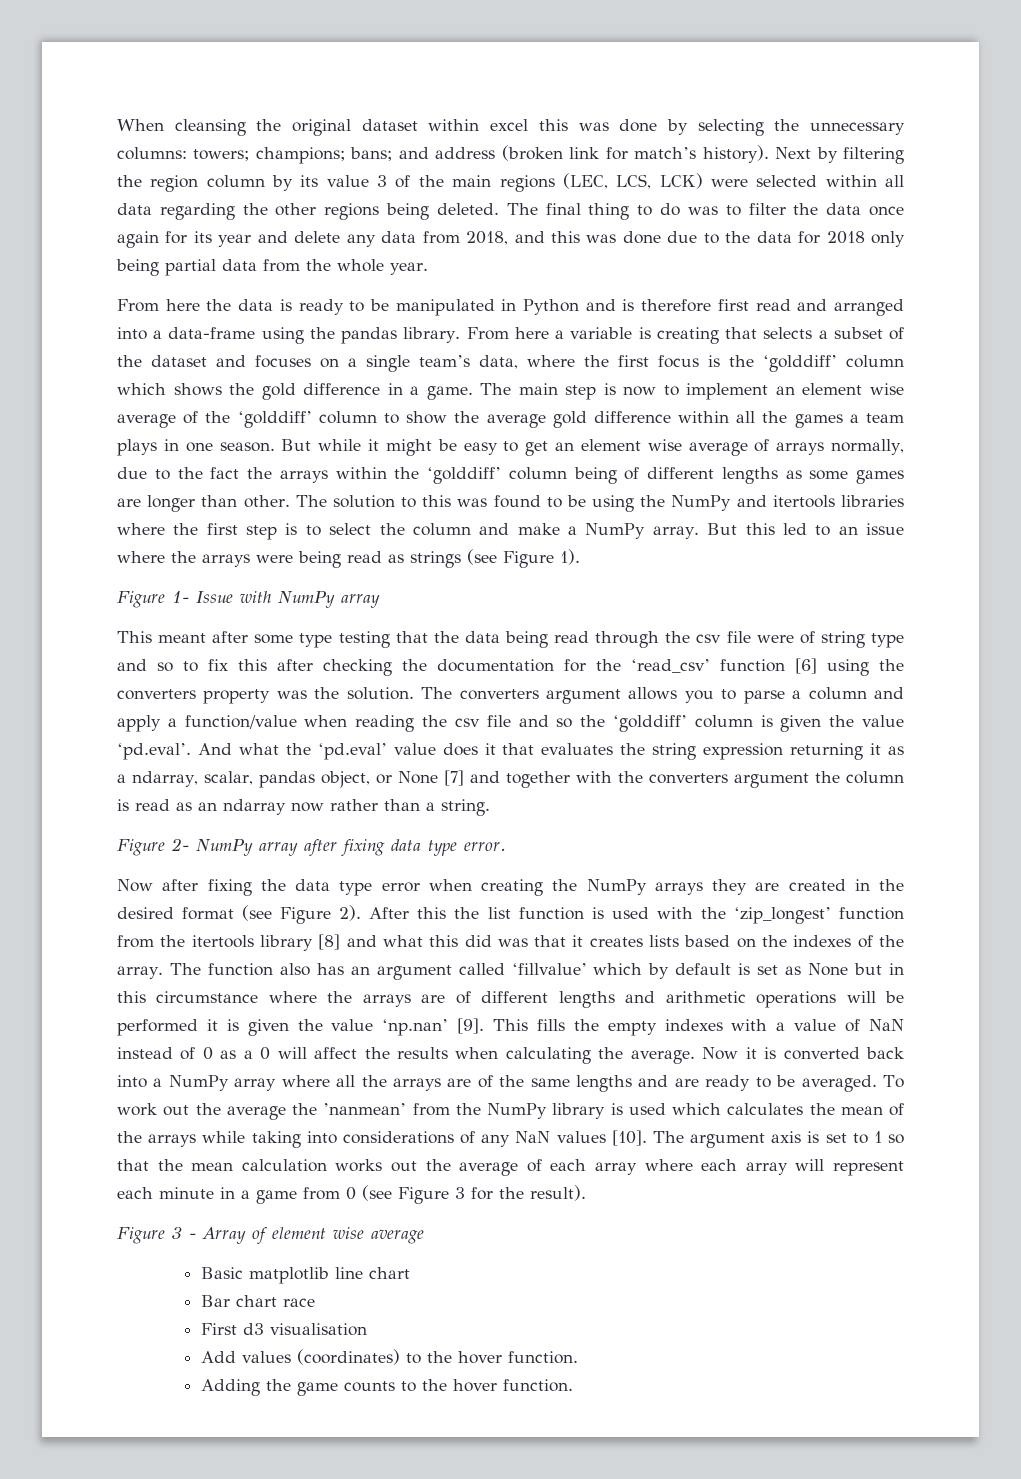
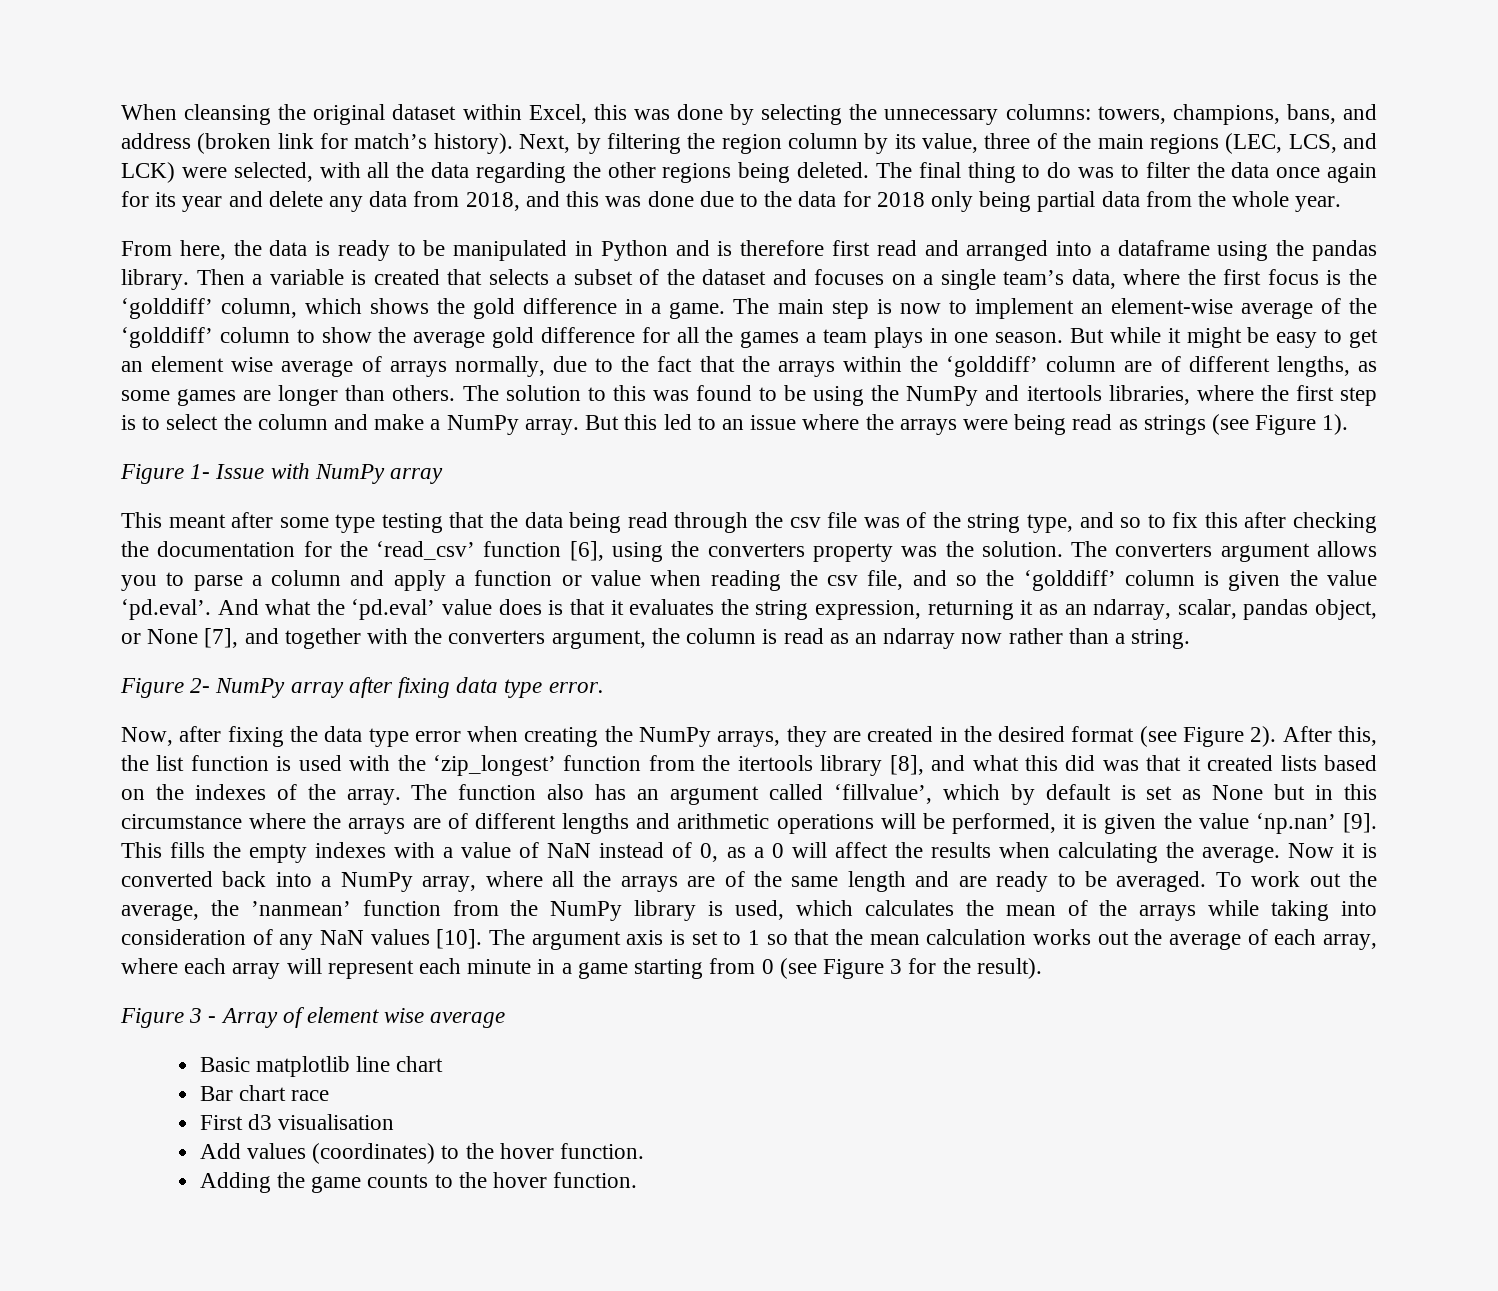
- When cleansing the original dataset within excel this was done by selecting the unnecessary columns: towers; champions; bans; and address (broken link for match’s history).
+ When cleansing the original dataset within Excel, this was done by selecting the unnecessary columns: towers, champions, bans, and address (broken link for match’s history).
- Next by filtering the region column by its value 3 of the main regions (LEC, LCS, LCK) were selected within all data regarding the other regions being deleted.
+ Next, by filtering the region column by its value, three of the main regions (LEC, LCS, and LCK) were selected, with all the data regarding the other regions being deleted.
- From here the data is ready to be manipulated in Python and is therefore first read and arranged into a data-frame using the pandas library.
+ From here, the data is ready to be manipulated in Python and is therefore first read and arranged into a dataframe using the pandas library.
- From here a variable is creating that selects a subset of the dataset and focuses on a single team’s data, where the first focus is the ‘golddiff’ column which shows the gold difference in a game.
+ Then a variable is created that selects a subset of the dataset and focuses on a single team’s data, where the first focus is the ‘golddiff’ column, which shows the gold difference in a game.
- The main step is now to implement an element wise average of the ‘golddiff’ column to show the average gold difference within all the games a team plays in one season.
+ The main step is now to implement an element-wise average of the ‘golddiff’ column to show the average gold difference for all the games a team plays in one season.
- But while it might be easy to get an element wise average of arrays normally, due to the fact the arrays within the ‘golddiff’ column being of different lengths as some games are longer than other.
+ But while it might be easy to get an element wise average of arrays normally, due to the fact that the arrays within the ‘golddiff’ column are of different lengths, as some games are longer than others.
- The solution to this was found to be using the NumPy and itertools libraries where the first step is to select the column and make a NumPy array.
+ The solution to this was found to be using the NumPy and itertools libraries, where the first step is to select the column and make a NumPy array.
- This meant after some type testing that the data being read through the csv file were of string type and so to fix this after checking the documentation for the ‘read_csv’ function [6] using the converters property was the solution.
+ This meant after some type testing that the data being read through the csv file was of the string type, and so to fix this after checking the documentation for the ‘read_csv’ function [6], using the converters property was the solution.
- The converters argument allows you to parse a column and apply a function/value when reading the csv file and so the ‘golddiff’ column is given the value ‘pd.eval’. And what the ‘pd.eval’ value does it that evaluates the string expression returning it as a ndarray, scalar, pandas object, or None [7] and together with the converters argument the column is read as an ndarray now rather than a string.
+ The converters argument allows you to parse a column and apply a function or value when reading the csv file, and so the ‘golddiff’ column is given the value ‘pd.eval’. And what the ‘pd.eval’ value does is that it evaluates the string expression, returning it as an ndarray, scalar, pandas object, or None [7], and together with the converters argument, the column is read as an ndarray now rather than a string.
- Now after fixing the data type error when creating the NumPy arrays they are created in the desired format (see Figure 2).
+ Now, after fixing the data type error when creating the NumPy arrays, they are created in the desired format (see Figure 2).
- After this the list function is used with the ‘zip_longest’ function from the itertools library [8] and what this did was that it creates lists based on the indexes of the array.
+ After this, the list function is used with the ‘zip_longest’ function from the itertools library [8], and what this did was that it created lists based on the indexes of the array.
- The function also has an argument called ‘fillvalue’ which by default is set as None but in this circumstance where the arrays are of different lengths and arithmetic operations will be performed it is given the value ‘np.nan’ [9].
+ The function also has an argument called ‘fillvalue’, which by default is set as None but in this circumstance where the arrays are of different lengths and arithmetic operations will be performed, it is given the value ‘np.nan’ [9].
- This fills the empty indexes with a value of NaN instead of 0 as a 0 will affect the results when calculating the average.
+ This fills the empty indexes with a value of NaN instead of 0, as a 0 will affect the results when calculating the average.
- Now it is converted back into a NumPy array where all the arrays are of the same lengths and are ready to be averaged.
+ Now it is converted back into a NumPy array, where all the arrays are of the same length and are ready to be averaged.
- To work out the average the ’nanmean’ from the NumPy library is used which calculates the mean of the arrays while taking into considerations of any NaN values [10].
+ To work out the average, the ’nanmean’ function from the NumPy library is used, which calculates the mean of the arrays while taking into consideration of any NaN values [10].
- The argument axis is set to 1 so that the mean calculation works out the average of each array where each array will represent each minute in a game from 0 (see Figure 3 for the result).
+ The argument axis is set to 1 so that the mean calculation works out the average of each array, where each array will represent each minute in a game starting from 0 (see Figure 3 for the result).

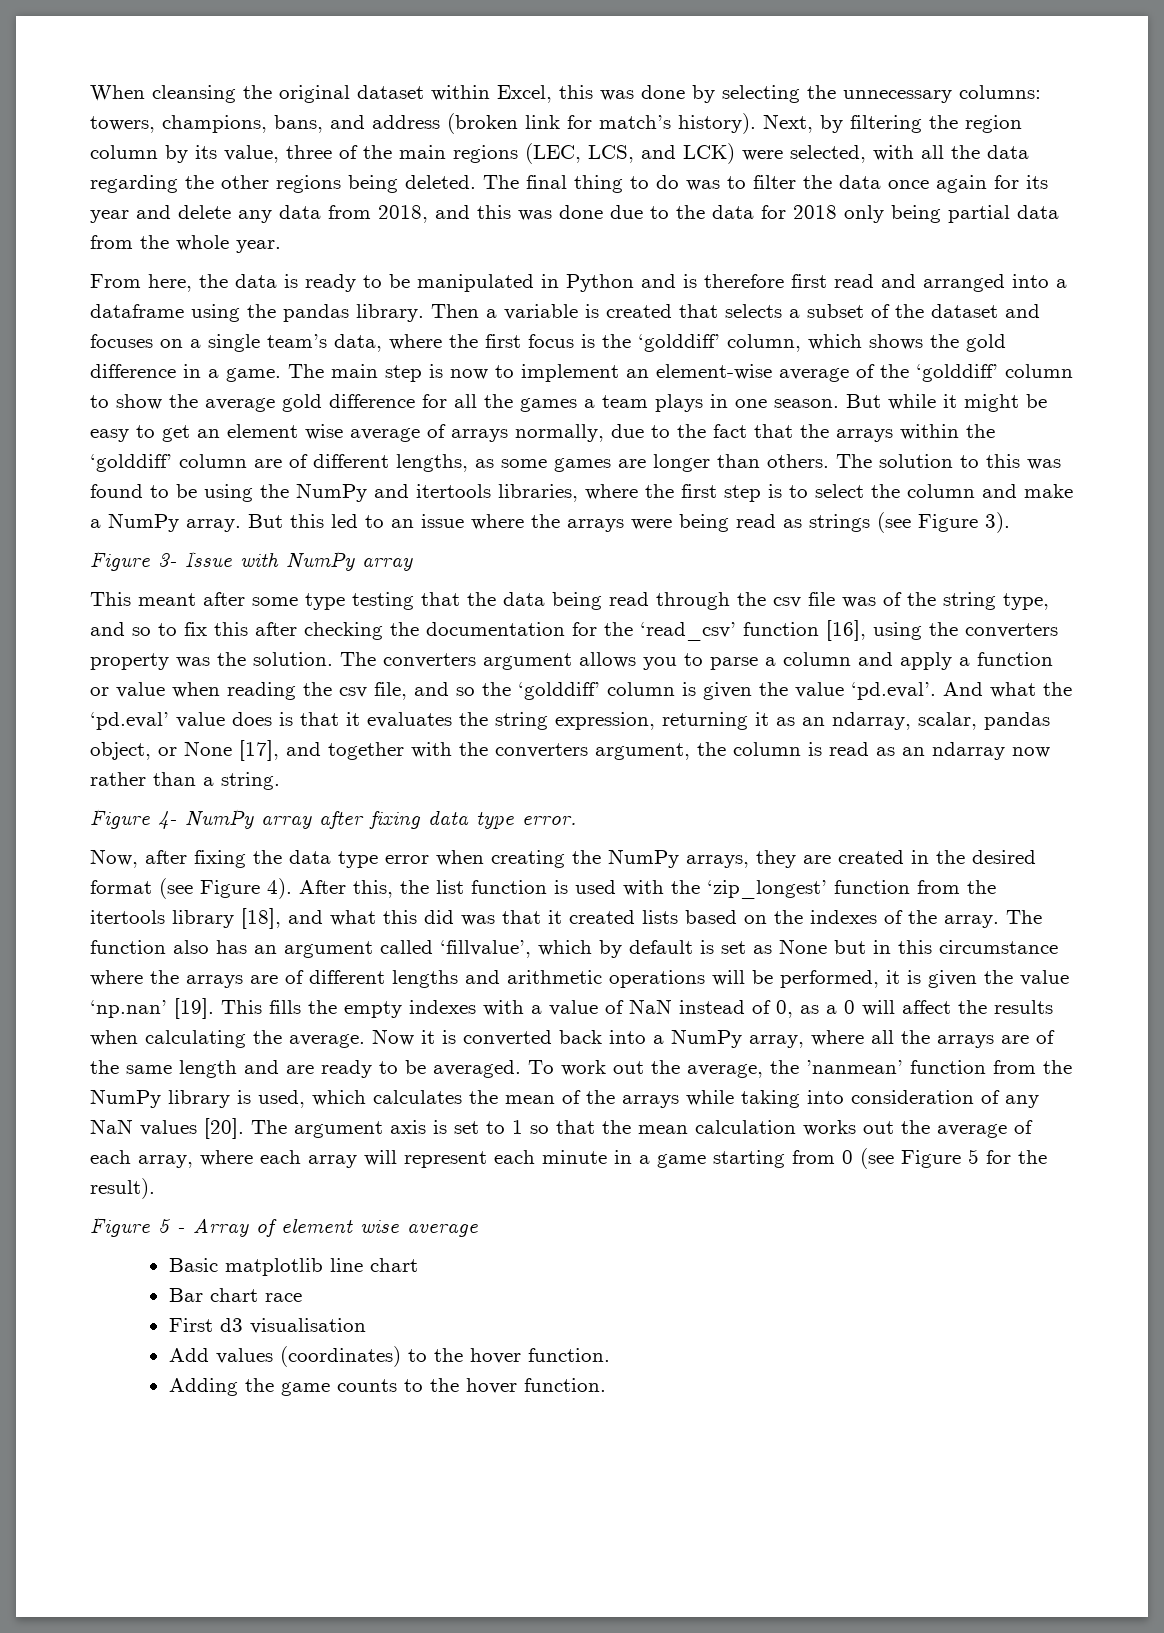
- But this led to an issue where the arrays were being read as strings (see Figure 1).
- Figure 1- Issue with NumPy array
+ But this led to an issue where the arrays were being read as strings (see Figure 3).
+ Figure 3- Issue with NumPy array
- This meant after some type testing that the data being read through the csv file was of the string type, and so to fix this after checking the documentation for the ‘read_csv’ function [6], using the converters property was the solution.
+ This meant after some type testing that the data being read through the csv file was of the string type, and so to fix this after checking the documentation for the ‘read_csv’ function [16], using the converters property was the solution.
- The converters argument allows you to parse a column and apply a function or value when reading the csv file, and so the ‘golddiff’ column is given the value ‘pd.eval’. And what the ‘pd.eval’ value does is that it evaluates the string expression, returning it as an ndarray, scalar, pandas object, or None [7], and together with the converters argument, the column is read as an ndarray now rather than a string.
+ The converters argument allows you to parse a column and apply a function or value when reading the csv file, and so the ‘golddiff’ column is given the value ‘pd.eval’. And what the ‘pd.eval’ value does is that it evaluates the string expression, returning it as an ndarray, scalar, pandas object, or None [17], and together with the converters argument, the column is read as an ndarray now rather than a string.
- Figure 2- NumPy array after fixing data type error.
+ Figure 4- NumPy array after fixing data type error.
- Now, after fixing the data type error when creating the NumPy arrays, they are created in the desired format (see Figure 2).
+ Now, after fixing the data type error when creating the NumPy arrays, they are created in the desired format (see Figure 4).
- After this, the list function is used with the ‘zip_longest’ function from the itertools library [8], and what this did was that it created lists based on the indexes of the array.
+ After this, the list function is used with the ‘zip_longest’ function from the itertools library [18], and what this did was that it created lists based on the indexes of the array.
- The function also has an argument called ‘fillvalue’, which by default is set as None but in this circumstance where the arrays are of different lengths and arithmetic operations will be performed, it is given the value ‘np.nan’ [9].
+ The function also has an argument called ‘fillvalue’, which by default is set as None but in this circumstance where the arrays are of different lengths and arithmetic operations will be performed, it is given the value ‘np.nan’ [19].
- To work out the average, the ’nanmean’ function from the NumPy library is used, which calculates the mean of the arrays while taking into consideration of any NaN values [10].
+ To work out the average, the ’nanmean’ function from the NumPy library is used, which calculates the mean of the arrays while taking into consideration of any NaN values [20].
- The argument axis is set to 1 so that the mean calculation works out the average of each array, where each array will represent each minute in a game starting from 0 (see Figure 3 for the result).
+ The argument axis is set to 1 so that the mean calculation works out the average of each array, where each array will represent each minute in a game starting from 0 (see Figure 5 for the result).
- Figure 3 - Array of element wise average
+ Figure 5 - Array of element wise average

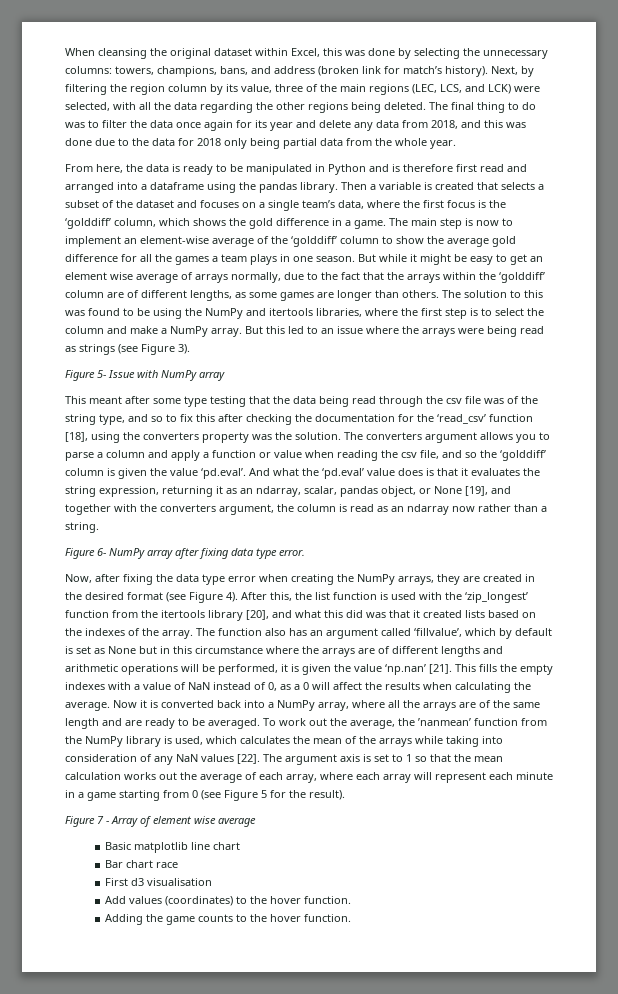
- Figure 3- Issue with NumPy array
+ Figure 5- Issue with NumPy array
- This meant after some type testing that the data being read through the csv file was of the string type, and so to fix this after checking the documentation for the ‘read_csv’ function [16], using the converters property was the solution.
+ This meant after some type testing that the data being read through the csv file was of the string type, and so to fix this after checking the documentation for the ‘read_csv’ function [18], using the converters property was the solution.
- The converters argument allows you to parse a column and apply a function or value when reading the csv file, and so the ‘golddiff’ column is given the value ‘pd.eval’. And what the ‘pd.eval’ value does is that it evaluates the string expression, returning it as an ndarray, scalar, pandas object, or None [17], and together with the converters argument, the column is read as an ndarray now rather than a string.
+ The converters argument allows you to parse a column and apply a function or value when reading the csv file, and so the ‘golddiff’ column is given the value ‘pd.eval’. And what the ‘pd.eval’ value does is that it evaluates the string expression, returning it as an ndarray, scalar, pandas object, or None [19], and together with the converters argument, the column is read as an ndarray now rather than a string.
- Figure 4- NumPy array after fixing data type error.
+ Figure 6- NumPy array after fixing data type error.
- After this, the list function is used with the ‘zip_longest’ function from the itertools library [18], and what this did was that it created lists based on the indexes of the array.
+ After this, the list function is used with the ‘zip_longest’ function from the itertools library [20], and what this did was that it created lists based on the indexes of the array.
- The function also has an argument called ‘fillvalue’, which by default is set as None but in this circumstance where the arrays are of different lengths and arithmetic operations will be performed, it is given the value ‘np.nan’ [19].
+ The function also has an argument called ‘fillvalue’, which by default is set as None but in this circumstance where the arrays are of different lengths and arithmetic operations will be performed, it is given the value ‘np.nan’ [21].
- To work out the average, the ’nanmean’ function from the NumPy library is used, which calculates the mean of the arrays while taking into consideration of any NaN values [20].
+ To work out the average, the ’nanmean’ function from the NumPy library is used, which calculates the mean of the arrays while taking into consideration of any NaN values [22].
- Figure 5 - Array of element wise average
+ Figure 7 - Array of element wise average

